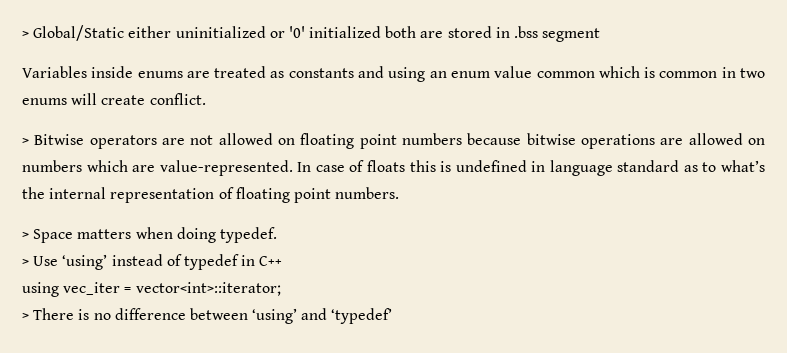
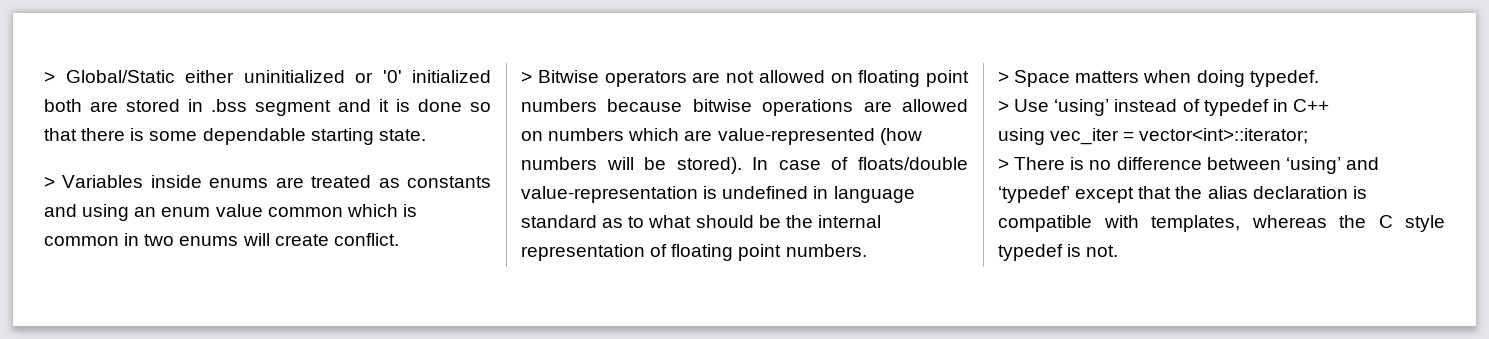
- > Global/Static either uninitialized or '0' initialized both are stored in .bss segment
- Variables inside enums are treated as constants and using an enum value common which is common in two enums will create conflict.
+ > Global/Static either uninitialized or '0' initialized both are stored in .bss segment and it is done so that there is some dependable starting state.
+ > Variables inside enums are treated as constants and using an enum value common which is common in two enums will create conflict.
- > Bitwise operators are not allowed on floating point numbers because bitwise operations are allowed on numbers which are value-represented.
+ > Bitwise operators are not allowed on floating point numbers because bitwise operations are allowed on numbers which are value-represented (how numbers will be stored).
- In case of floats this is undefined in language standard as to what’s the internal representation of floating point numbers.
+ In case of floats/double value-representation is undefined in language standard as to what should be the internal representation of floating point numbers.
- > There is no difference between ‘using’ and ‘typedef’
+ > There is no difference between ‘using’ and ‘typedef’ except that the alias declaration is compatible with templates, whereas the C style typedef is not.

